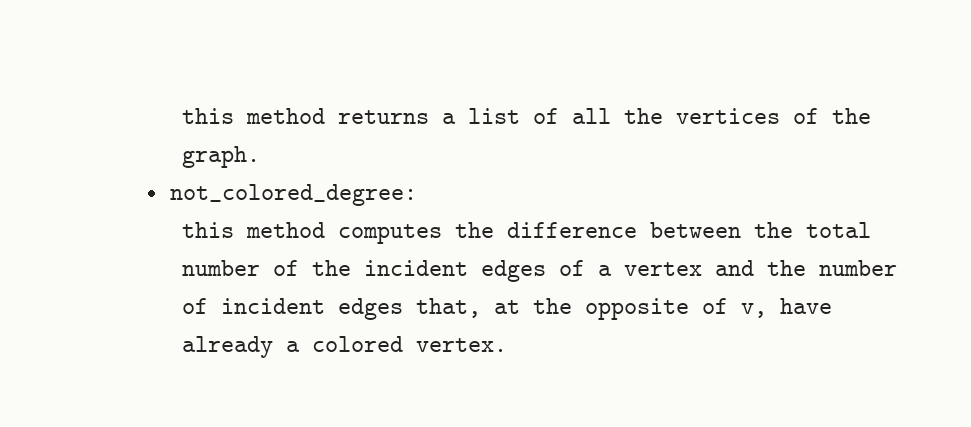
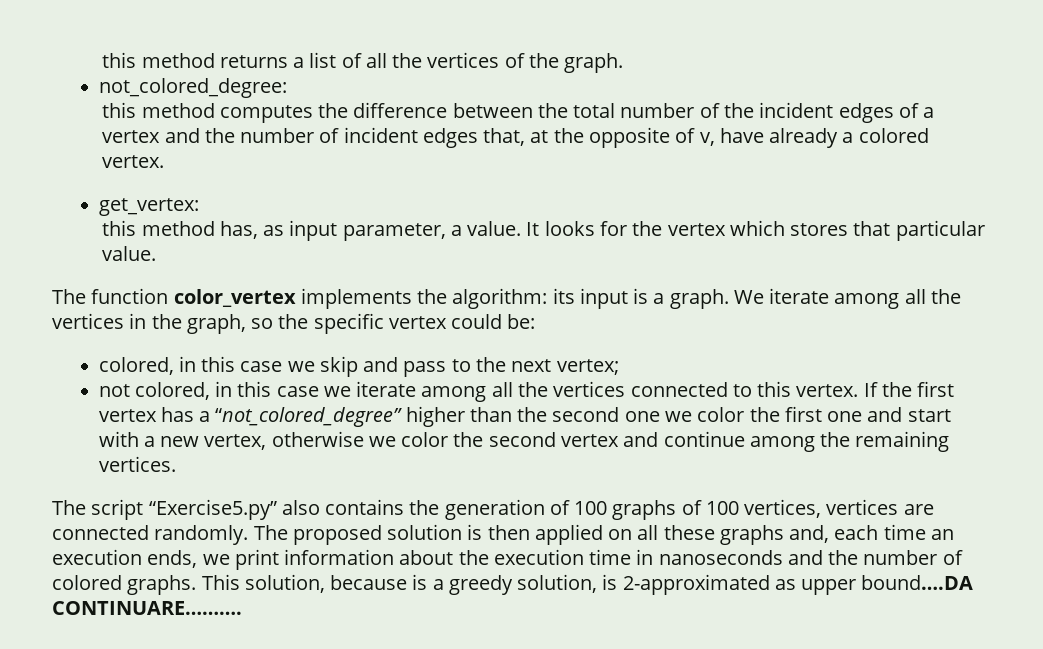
+ get_vertex:
+ this method has, as input parameter, a value. It looks for the vertex which stores that particular value.
+ The function color_vertex implements the algorithm: its input is a graph. We iterate among all the vertices in the graph, so the specific vertex could be:
+ colored, in this case we skip and pass to the next vertex;
+ not colored, in this case we iterate among all the vertices connected to this vertex. If the first vertex has a “not_colored_degree” higher than the second one we color the first one and start with a new vertex, otherwise we color the second vertex and continue among the remaining vertices.
+ The script “Exercise5.py” also contains the generation of 100 graphs of 100 vertices, vertices are connected randomly. The proposed solution is then applied on all these graphs and, each time an execution ends, we print information about the execution time in nanoseconds and the number of colored graphs. This solution, because is a greedy solution, is 2-approximated as upper bound….DA CONTINUARE……….

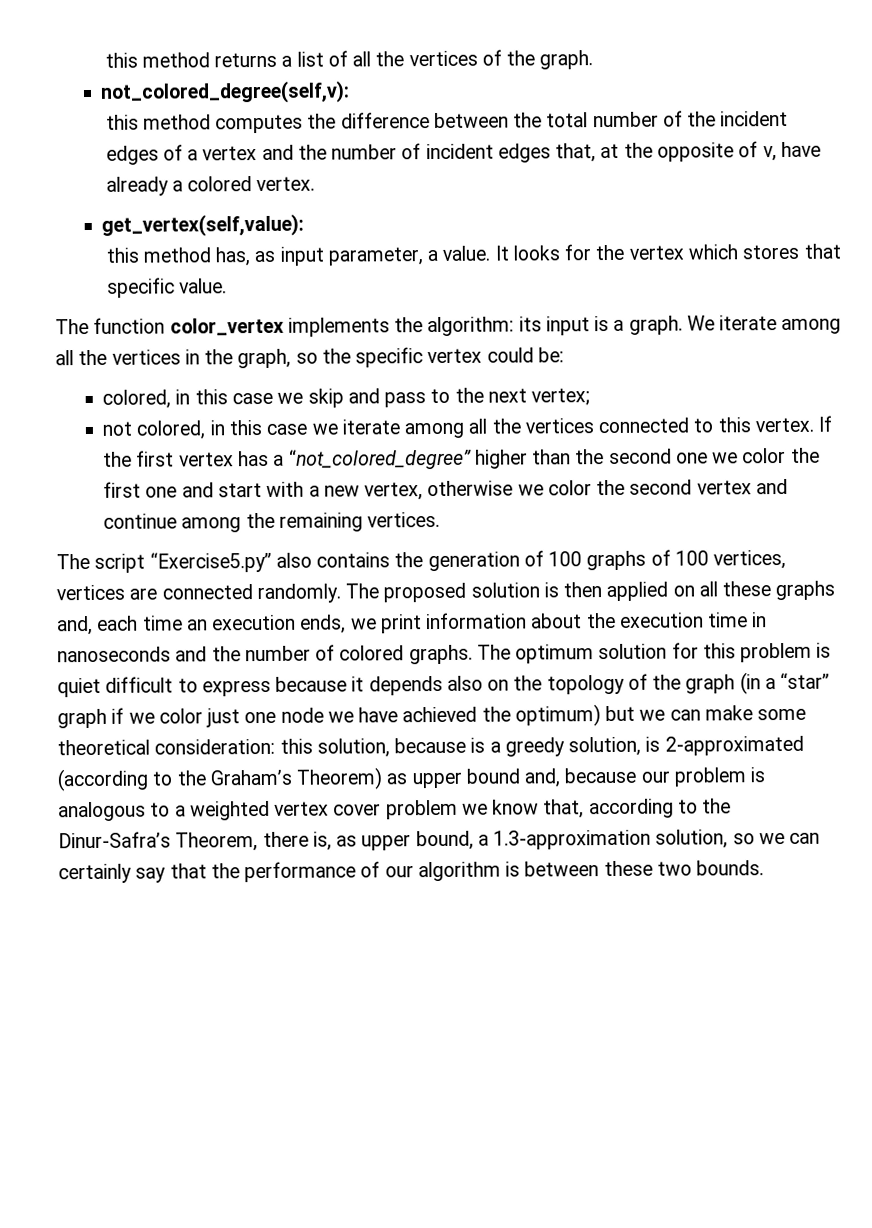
- not_colored_degree:
+ not_colored_degree(self,v):
- get_vertex:
+ get_vertex(self,value):
- It looks for the vertex which stores that particular value.
+ It looks for the vertex which stores that specific value.
- This solution, because is a greedy solution, is 2-approximated as upper bound….DA CONTINUARE……….
+ The optimum solution for this problem is quiet difficult to express because it depends also on the topology of the graph (in a “star” graph if we color just one node we have achieved the optimum) but we can make some theoretical consideration: this solution, because is a greedy solution, is 2-approximated (according to the Graham’s Theorem) as upper bound and, because our problem is analogous to a weighted vertex cover problem we know that, according to the Dinur-Safra’s Theorem, there is, as upper bound, a 1.3-approximation solution, so we can certainly say that the performance of our algorithm is between these two bounds.

